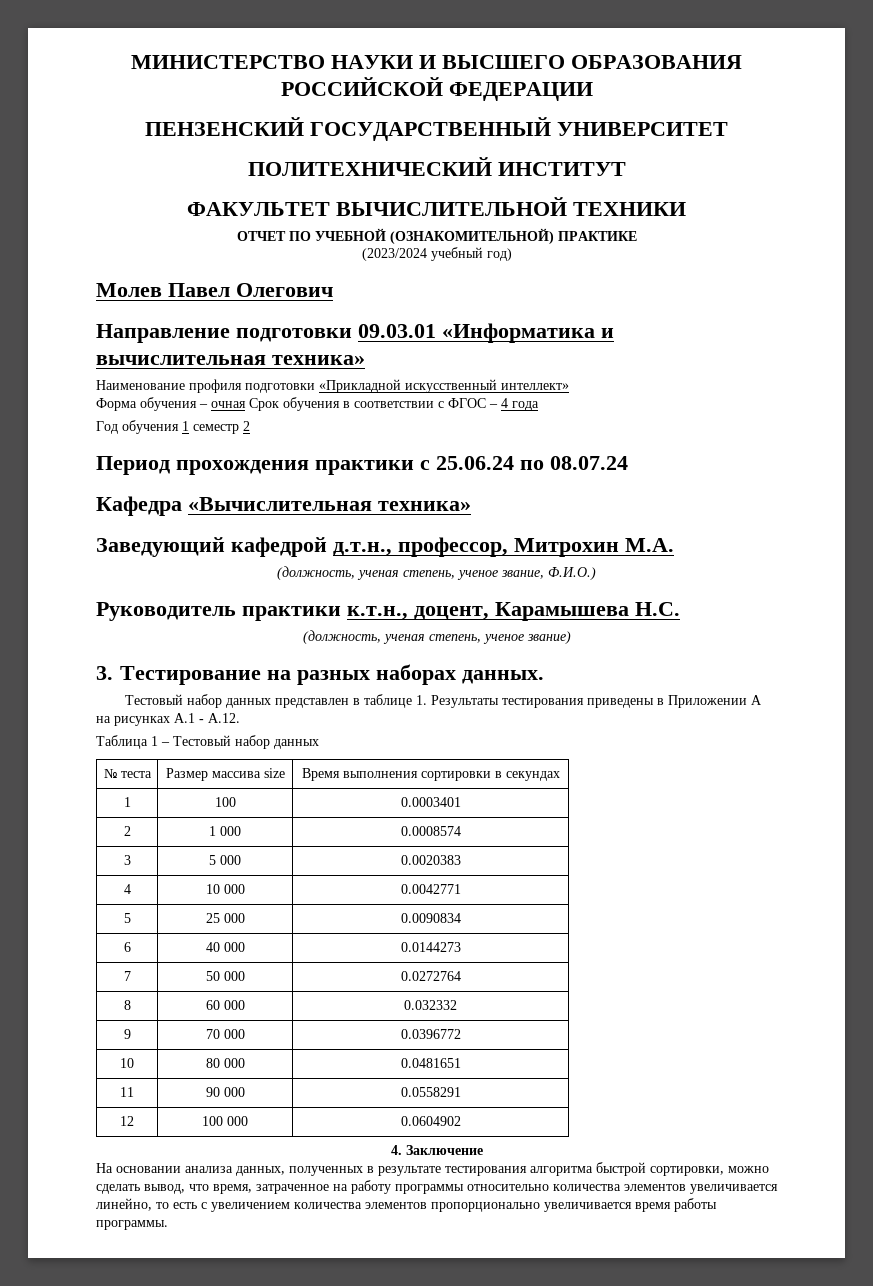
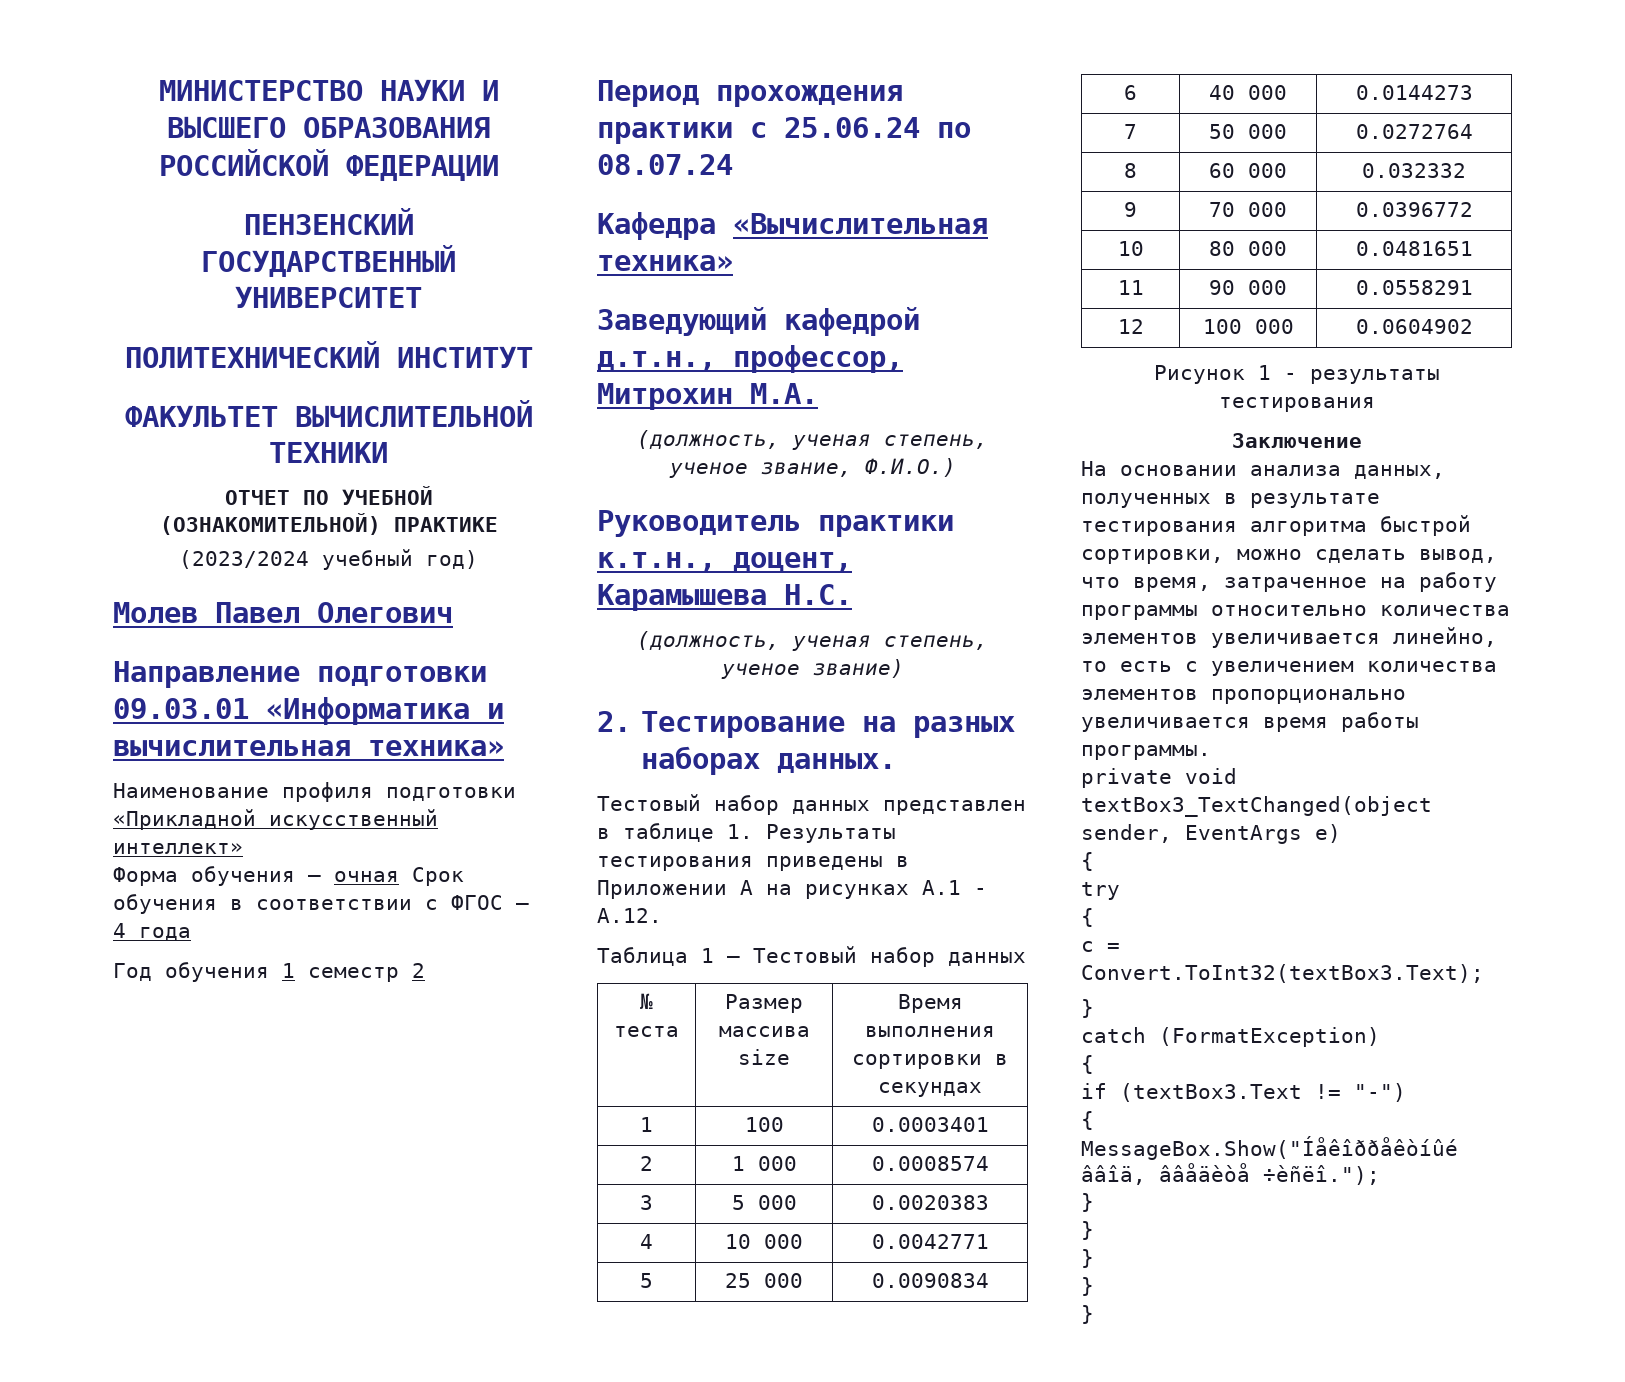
- 3. Тестирование на разных наборах данных.
+ 2. Тестирование на разных наборах данных.
- 4. Заключение
+ Рисунок 1 - результаты тестирования
+ Заключение
+ private void textBox3_TextChanged(object sender, EventArgs e)
+ {
+ try
+ {
+ c = Convert.ToInt32(textBox3.Text);
+ }
+ catch (FormatException)
+ {
+ if (textBox3.Text != "-")
+ {
+ MessageBox.Show("Íåêîððåêòíûé ââîä, ââåäèòå ÷èñëî.");
+ }
+ }
+ }
+ }
+ }

